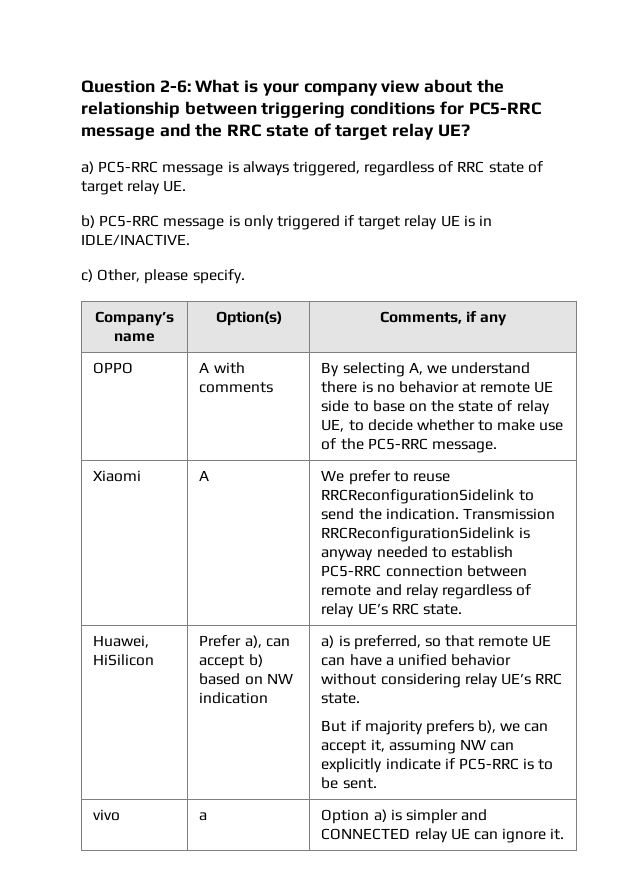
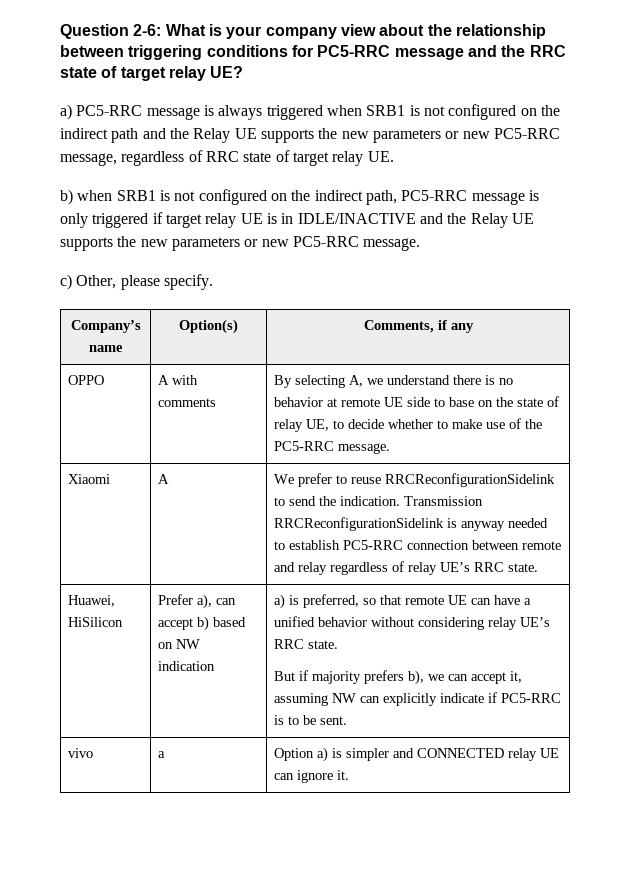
- a) PC5-RRC message is always triggered, regardless of RRC state of target relay UE.
+ a) PC5-RRC message is always triggered when SRB1 is not configured on the indirect path and the Relay UE supports the new parameters or new PC5-RRC message, regardless of RRC state of target relay UE.
- b) PC5-RRC message is only triggered if target relay UE is in IDLE/INACTIVE.
+ b) when SRB1 is not configured on the indirect path, PC5-RRC message is only triggered if target relay UE is in IDLE/INACTIVE and the Relay UE supports the new parameters or new PC5-RRC message.

